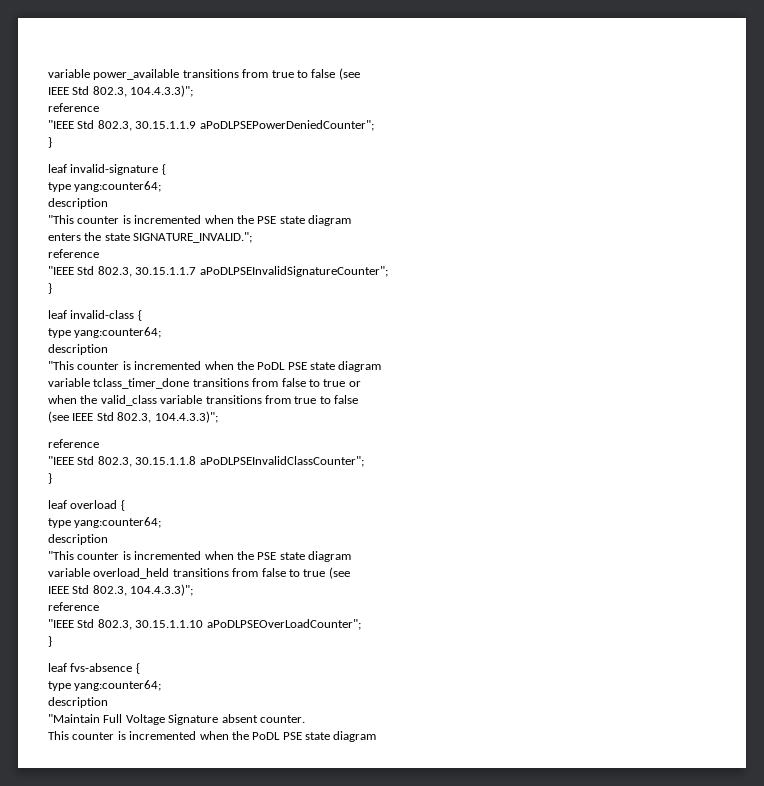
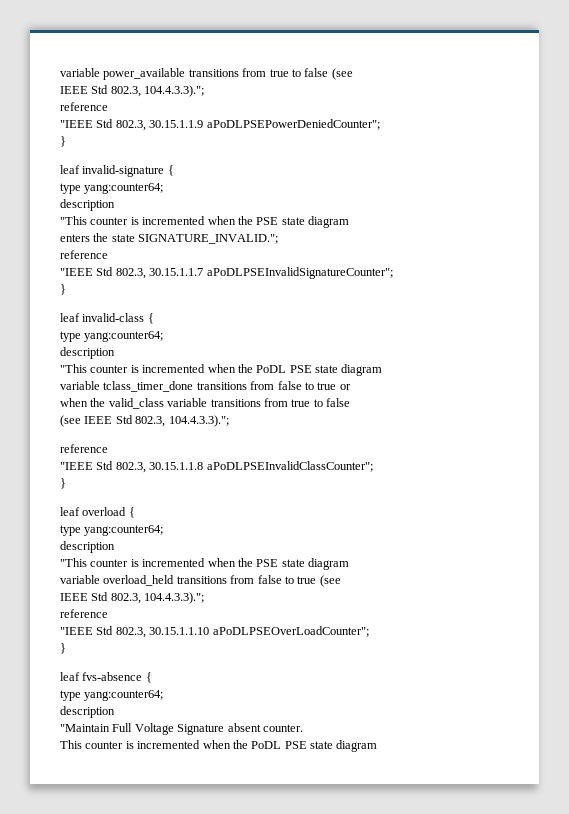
  variable power_available transitions from true to false (see
- IEEE Std 802.3, 104.4.3.3)";
+ IEEE Std 802.3, 104.4.3.3).";
- (see IEEE Std 802.3, 104.4.3.3)";
+ (see IEEE Std 802.3, 104.4.3.3).";
  variable overload_held transitions from false to true (see
- IEEE Std 802.3, 104.4.3.3)";
+ IEEE Std 802.3, 104.4.3.3).";

